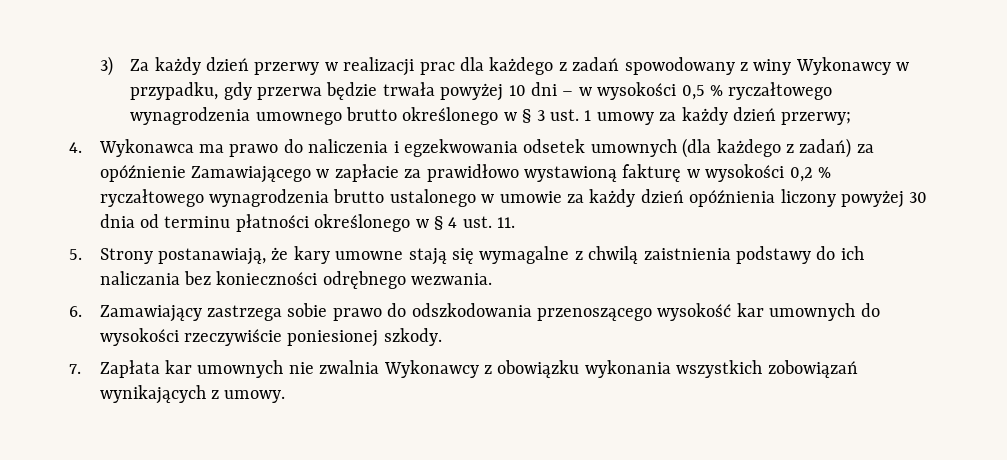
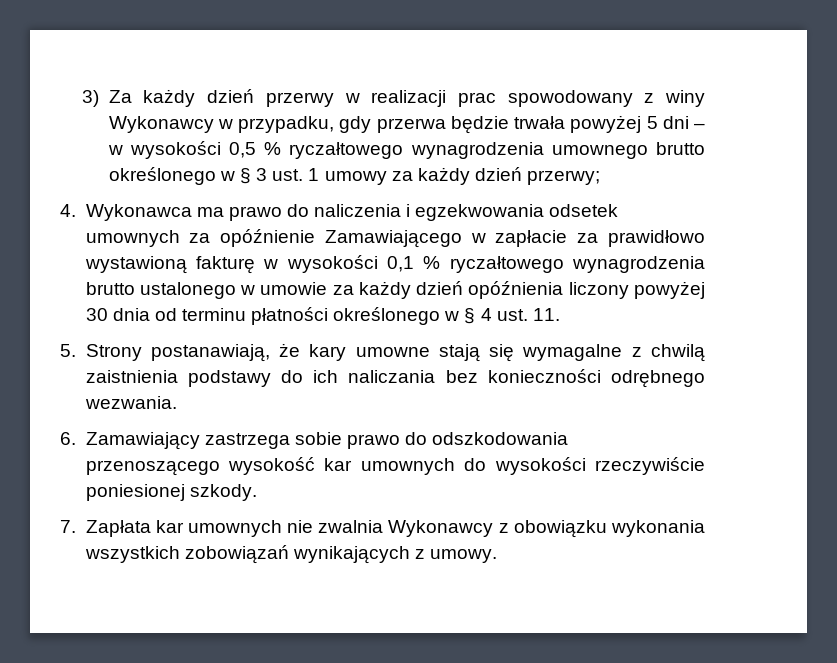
- 3) Za każdy dzień przerwy w realizacji prac dla każdego z zadań spowodowany z winy Wykonawcy w przypadku, gdy przerwa będzie trwała powyżej 10 dni – w wysokości 0,5 % ryczałtowego wynagrodzenia umownego brutto określonego w § 3 ust. 1 umowy za każdy dzień przerwy;
+ 3) Za każdy dzień przerwy w realizacji prac spowodowany z winy Wykonawcy w przypadku, gdy przerwa będzie trwała powyżej 5 dni – w wysokości 0,5 % ryczałtowego wynagrodzenia umownego brutto określonego w § 3 ust. 1 umowy za każdy dzień przerwy;
- 4. Wykonawca ma prawo do naliczenia i egzekwowania odsetek umownych (dla każdego z zadań) za opóźnienie Zamawiającego w zapłacie za prawidłowo wystawioną fakturę w wysokości 0,2 % ryczałtowego wynagrodzenia brutto ustalonego w umowie za każdy dzień opóźnienia liczony powyżej 30 dnia od terminu płatności określonego w § 4 ust. 11.
+ 4. Wykonawca ma prawo do naliczenia i egzekwowania odsetek umownych za opóźnienie Zamawiającego w zapłacie za prawidłowo wystawioną fakturę w wysokości 0,1 % ryczałtowego wynagrodzenia brutto ustalonego w umowie za każdy dzień opóźnienia liczony powyżej 30 dnia od terminu płatności określonego w § 4 ust. 11.

